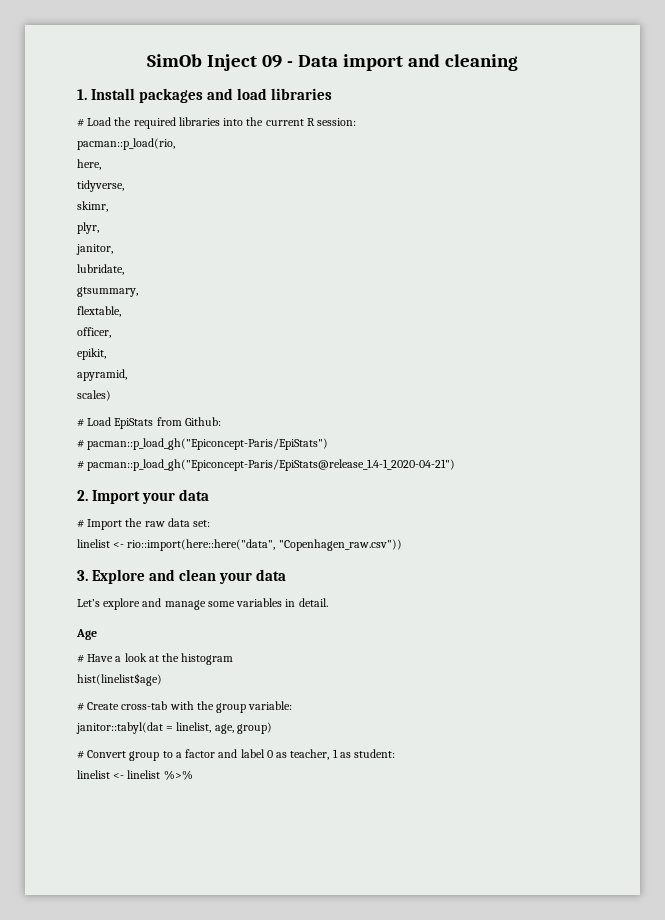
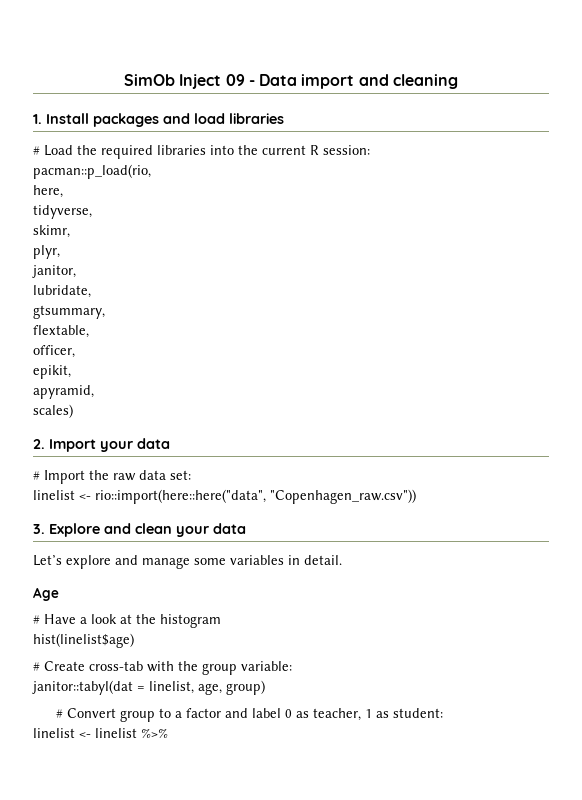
- # Load EpiStats from Github:
- # pacman::p_load_gh("Epiconcept-Paris/EpiStats")
- # pacman::p_load_gh("Epiconcept-Paris/EpiStats@release_1.4-1_2020-04-21")

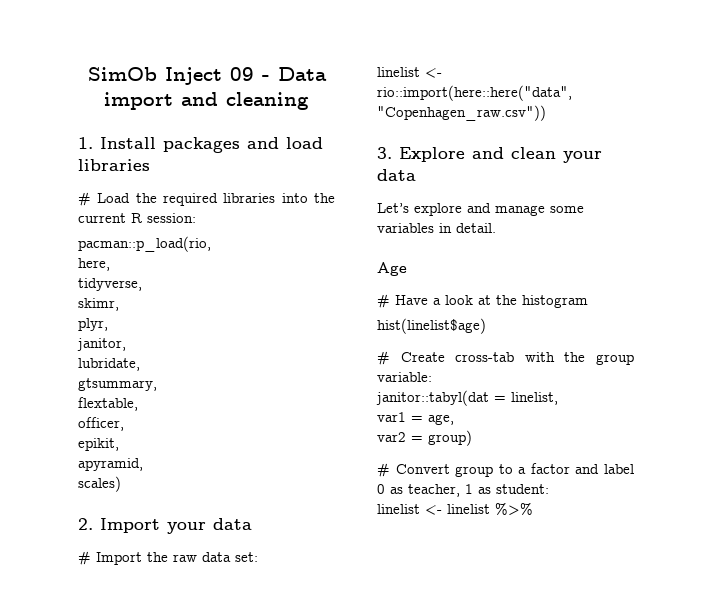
- janitor::tabyl(dat = linelist, age, group)
+ janitor::tabyl(dat = linelist,
+ var1 = age,
+ var2 = group)

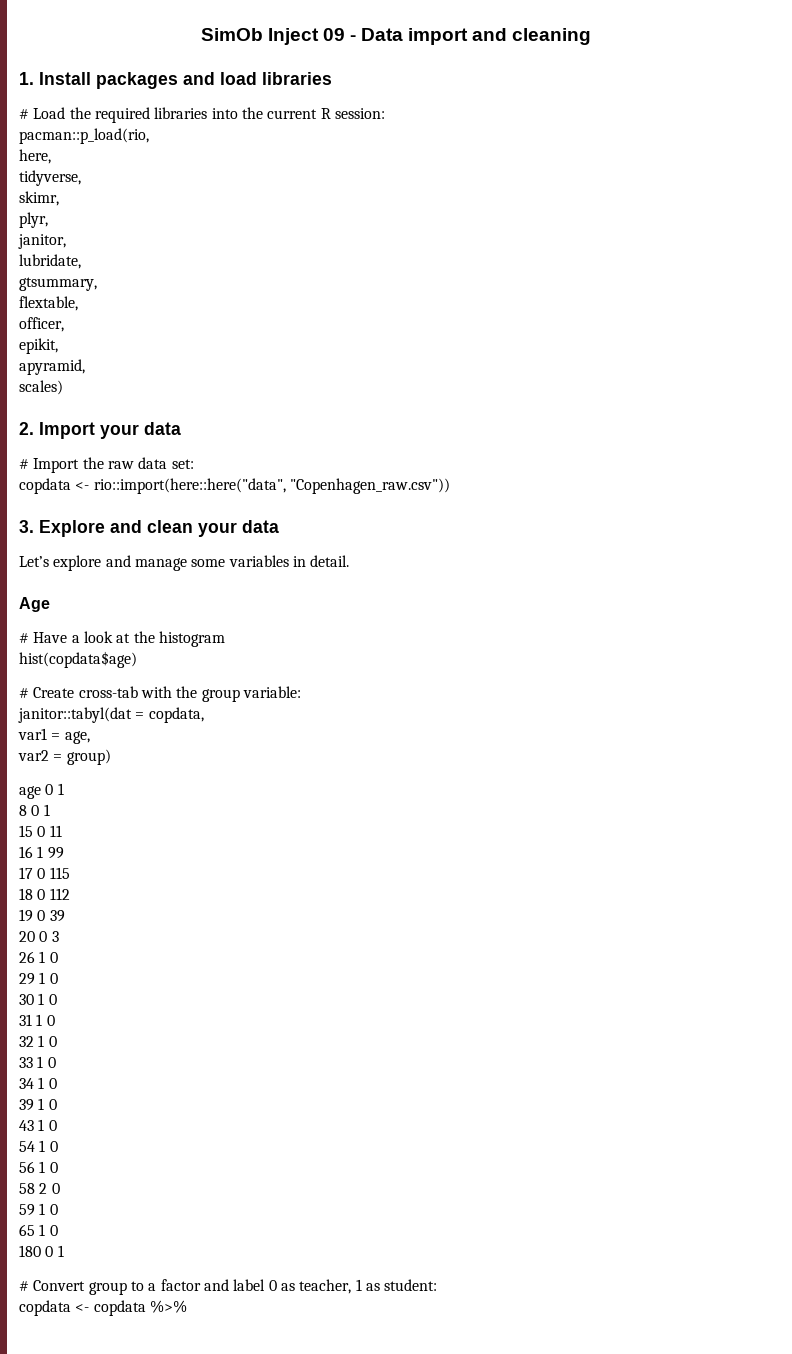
- linelist <- rio::import(here::here("data", "Copenhagen_raw.csv"))
+ copdata <- rio::import(here::here("data", "Copenhagen_raw.csv"))
- hist(linelist$age)
+ hist(copdata$age)
- janitor::tabyl(dat = linelist,
+ janitor::tabyl(dat = copdata,
+ age 0 1
+ 8 0 1
+ 15 0 11
+ 16 1 99
+ 17 0 115
+ 18 0 112
+ 19 0 39
+ 20 0 3
+ 26 1 0
+ 29 1 0
+ 30 1 0
+ 31 1 0
+ 32 1 0
+ 33 1 0
+ 34 1 0
+ 39 1 0
+ 43 1 0
+ 54 1 0
+ 56 1 0
+ 58 2 0
+ 59 1 0
+ 65 1 0
+ 180 0 1
- linelist <- linelist %>%
+ copdata <- copdata %>%

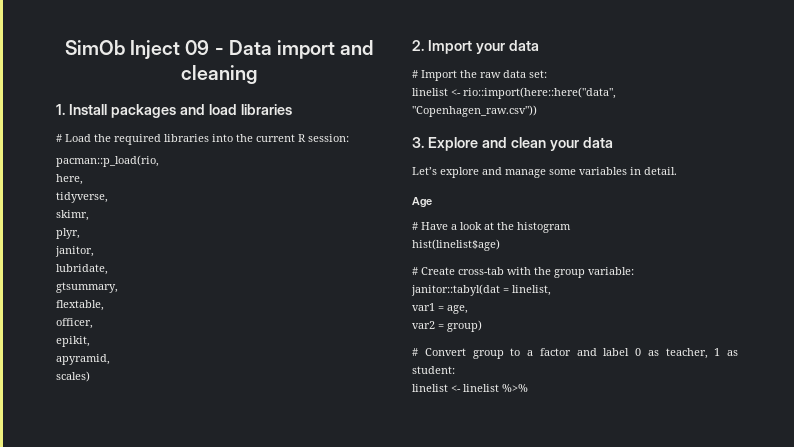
- copdata <- rio::import(here::here("data", "Copenhagen_raw.csv"))
+ linelist <- rio::import(here::here("data", "Copenhagen_raw.csv"))
- hist(copdata$age)
+ hist(linelist$age)
- janitor::tabyl(dat = copdata,
+ janitor::tabyl(dat = linelist,
- age 0 1
- 8 0 1
- 15 0 11
- 16 1 99
- 17 0 115
- 18 0 112
- 19 0 39
- 20 0 3
- 26 1 0
- 29 1 0
- 30 1 0
- 31 1 0
- 32 1 0
- 33 1 0
- 34 1 0
- 39 1 0
- 43 1 0
- 54 1 0
- 56 1 0
- 58 2 0
- 59 1 0
- 65 1 0
- 180 0 1
- copdata <- copdata %>%
+ linelist <- linelist %>%

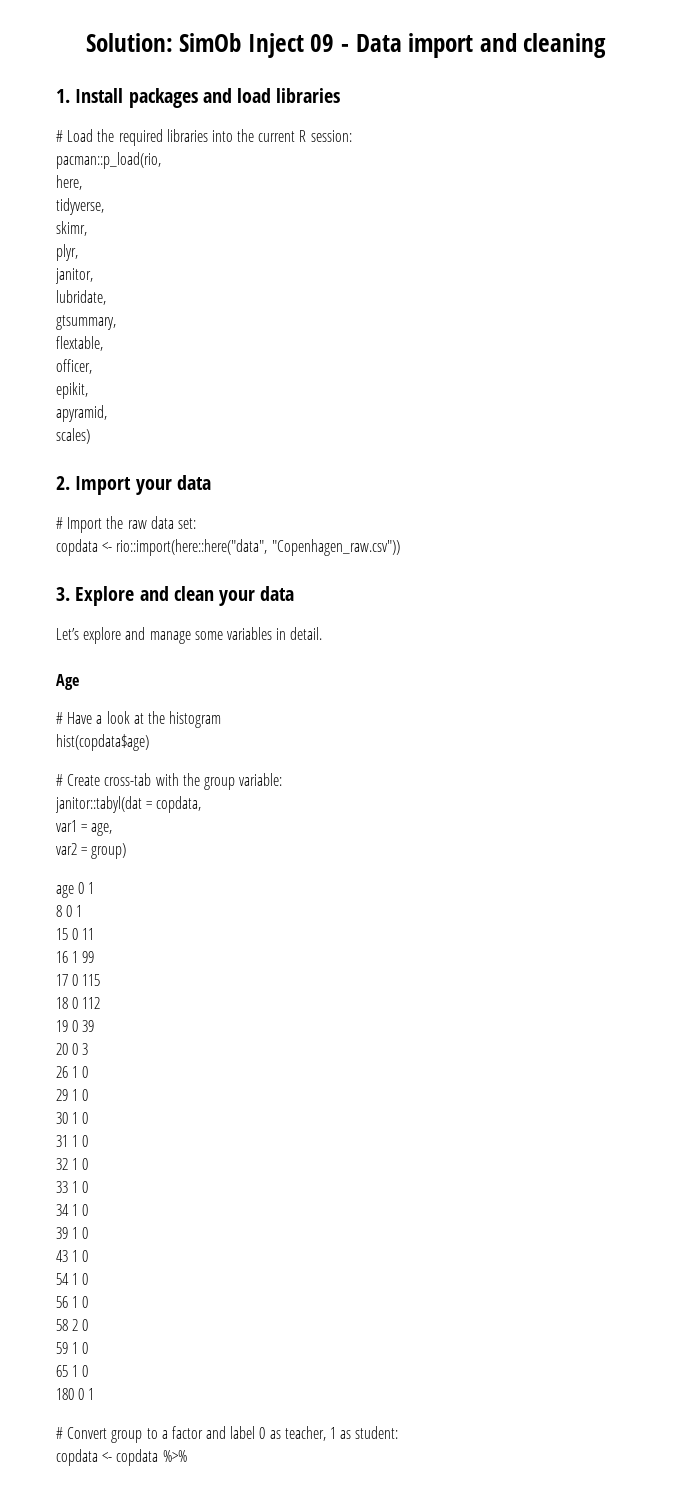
- SimOb Inject 09 - Data import and cleaning
+ Solution: SimOb Inject 09 - Data import and cleaning
- linelist <- rio::import(here::here("data", "Copenhagen_raw.csv"))
+ copdata <- rio::import(here::here("data", "Copenhagen_raw.csv"))
- hist(linelist$age)
+ hist(copdata$age)
- janitor::tabyl(dat = linelist,
+ janitor::tabyl(dat = copdata,
+ age 0 1
+ 8 0 1
+ 15 0 11
+ 16 1 99
+ 17 0 115
+ 18 0 112
+ 19 0 39
+ 20 0 3
+ 26 1 0
+ 29 1 0
+ 30 1 0
+ 31 1 0
+ 32 1 0
+ 33 1 0
+ 34 1 0
+ 39 1 0
+ 43 1 0
+ 54 1 0
+ 56 1 0
+ 58 2 0
+ 59 1 0
+ 65 1 0
+ 180 0 1
- linelist <- linelist %>%
+ copdata <- copdata %>%

